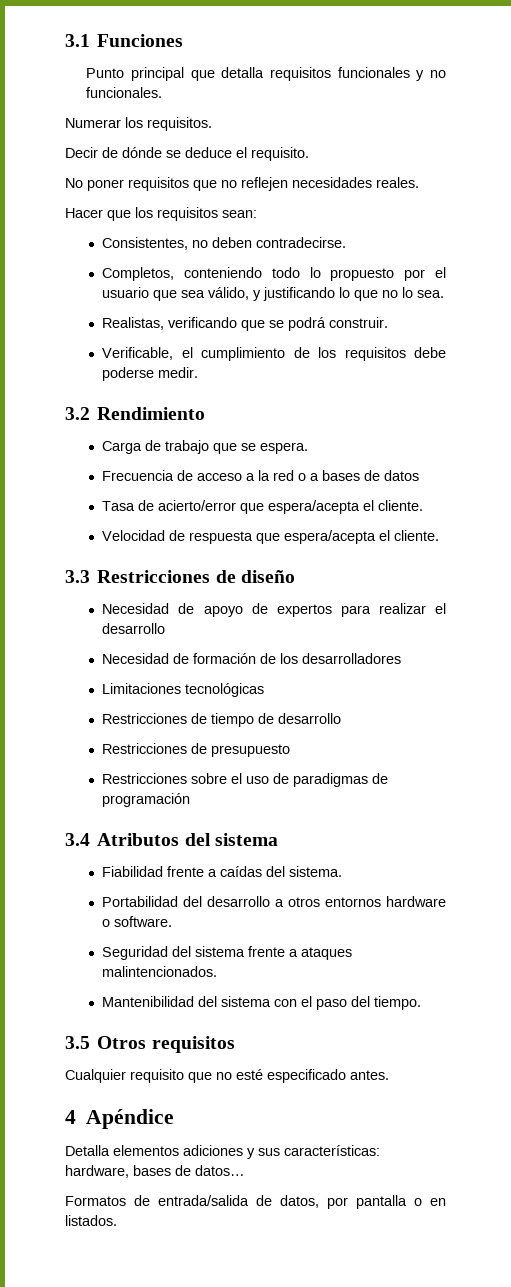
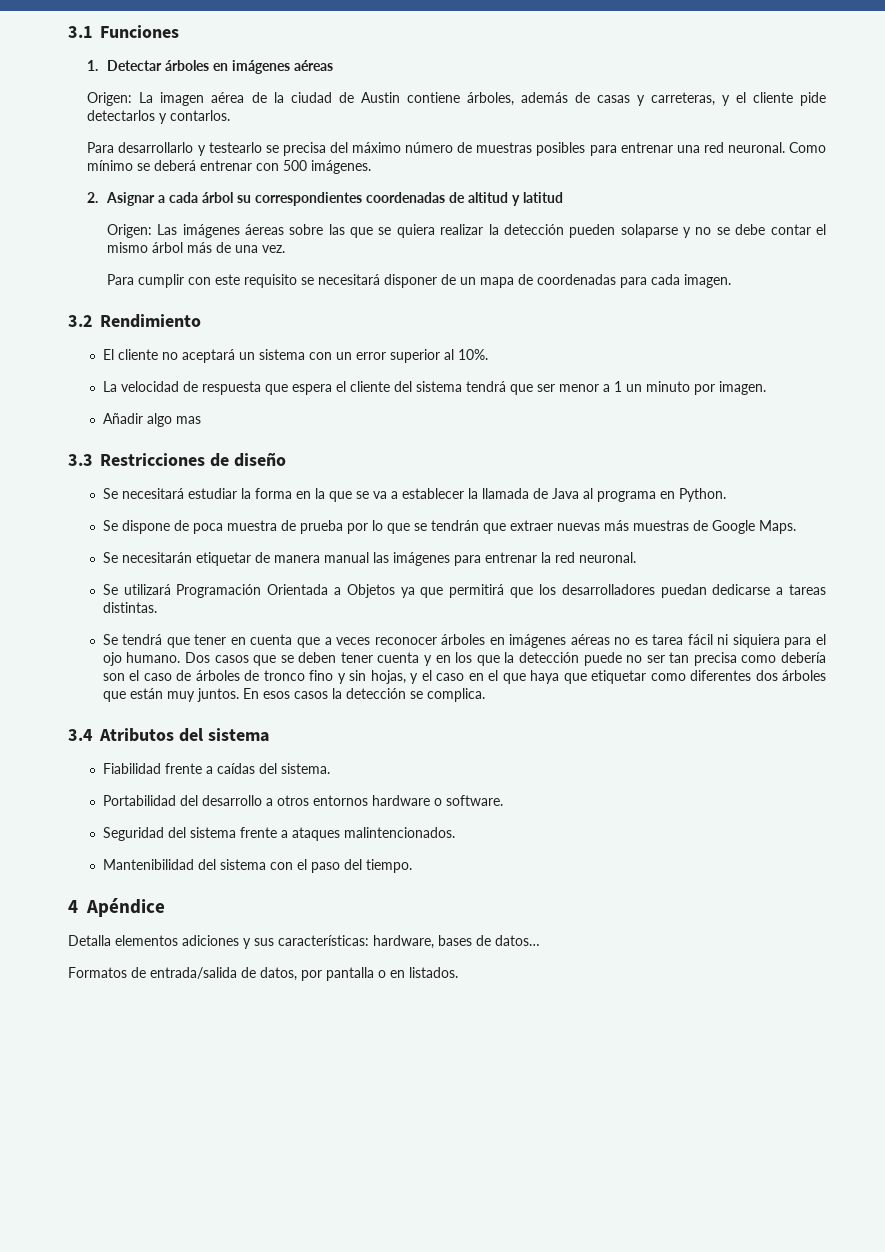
- Punto principal que detalla requisitos funcionales y no funcionales.
- Numerar los requisitos.
- Decir de dónde se deduce el requisito.
- No poner requisitos que no reflejen necesidades reales.
- Hacer que los requisitos sean:
- Consistentes, no deben contradecirse.
- Completos, conteniendo todo lo propuesto por el usuario que sea válido, y justificando lo que no lo sea.
- Realistas, verificando que se podrá construir.
- Verificable, el cumplimiento de los requisitos debe poderse medir.
+ 1. Detectar árboles en imágenes aéreas
+ Origen: La imagen aérea de la ciudad de Austin contiene árboles, además de casas y carreteras, y el cliente pide detectarlos y contarlos.
+ Para desarrollarlo y testearlo se precisa del máximo número de muestras posibles para entrenar una red neuronal. Como mínimo se deberá entrenar con 500 imágenes.
+ 2. Asignar a cada árbol su correspondientes coordenadas de altitud y latitud
+ Origen: Las imágenes áereas sobre las que se quiera realizar la detección pueden solaparse y no se debe contar el mismo árbol más de una vez.
+ Para cumplir con este requisito se necesitará disponer de un mapa de coordenadas para cada imagen.
  3.2 Rendimiento
- Carga de trabajo que se espera.
- Frecuencia de acceso a la red o a bases de datos
- Tasa de acierto/error que espera/acepta el cliente.
- Velocidad de respuesta que espera/acepta el cliente.
+ El cliente no aceptará un sistema con un error superior al 10%.
+ La velocidad de respuesta que espera el cliente del sistema tendrá que ser menor a 1 un minuto por imagen.
+ Añadir algo mas
  3.3 Restricciones de diseño
- Necesidad de apoyo de expertos para realizar el desarrollo
- Necesidad de formación de los desarrolladores
- Limitaciones tecnológicas
- Restricciones de tiempo de desarrollo
- Restricciones de presupuesto
- Restricciones sobre el uso de paradigmas de programación
+ Se necesitará estudiar la forma en la que se va a establecer la llamada de Java al programa en Python.
+ Se dispone de poca muestra de prueba por lo que se tendrán que extraer nuevas más muestras de Google Maps.
+ Se necesitarán etiquetar de manera manual las imágenes para entrenar la red neuronal.
+ Se utilizará Programación Orientada a Objetos ya que permitirá que los desarrolladores puedan dedicarse a tareas distintas.
+ Se tendrá que tener en cuenta que a veces reconocer árboles en imágenes aéreas no es tarea fácil ni siquiera para el ojo humano. Dos casos que se deben tener cuenta y en los que la detección puede no ser tan precisa como debería son el caso de árboles de tronco fino y sin hojas, y el caso en el que haya que etiquetar como diferentes dos árboles que están muy juntos. En esos casos la detección se complica.
- 3.5 Otros requisitos
- Cualquier requisito que no esté especificado antes.

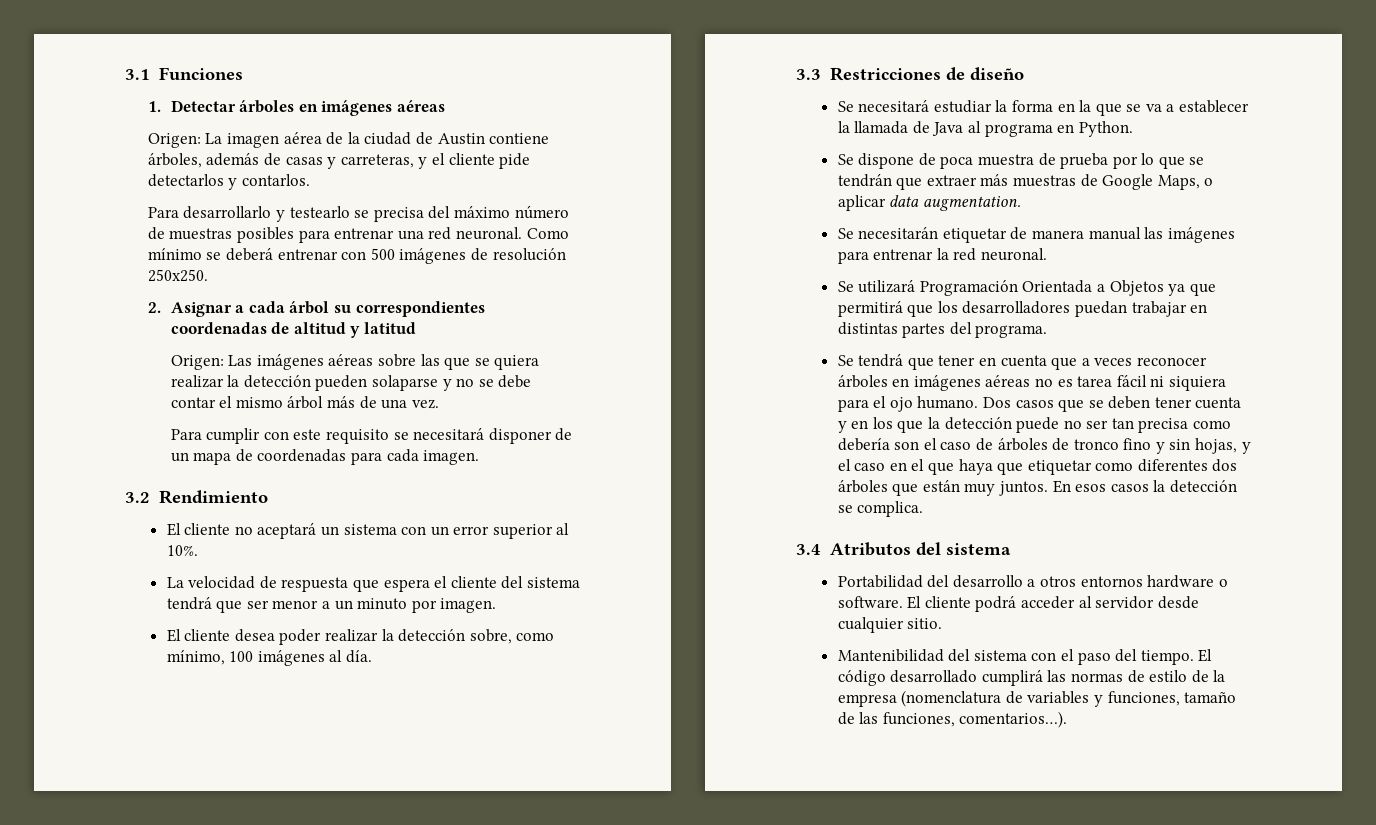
- Como mínimo se deberá entrenar con 500 imágenes.
+ Como mínimo se deberá entrenar con 500 imágenes de resolución 250x250.
- Origen: Las imágenes áereas sobre las que se quiera realizar la detección pueden solaparse y no se debe contar el mismo árbol más de una vez.
+ Origen: Las imágenes aéreas sobre las que se quiera realizar la detección pueden solaparse y no se debe contar el mismo árbol más de una vez.
- La velocidad de respuesta que espera el cliente del sistema tendrá que ser menor a 1 un minuto por imagen.
+ La velocidad de respuesta que espera el cliente del sistema tendrá que ser menor a un minuto por imagen.
- Añadir algo mas
+ El cliente desea poder realizar la detección sobre, como mínimo, 100 imágenes al día.
- Se dispone de poca muestra de prueba por lo que se tendrán que extraer nuevas más muestras de Google Maps.
+ Se dispone de poca muestra de prueba por lo que se tendrán que extraer más muestras de Google Maps, o aplicar data augmentation.
- Se utilizará Programación Orientada a Objetos ya que permitirá que los desarrolladores puedan dedicarse a tareas distintas.
+ Se utilizará Programación Orientada a Objetos ya que permitirá que los desarrolladores puedan trabajar en distintas partes del programa.
- Fiabilidad frente a caídas del sistema.
- Portabilidad del desarrollo a otros entornos hardware o software.
- Seguridad del sistema frente a ataques malintencionados.
+ Portabilidad del desarrollo a otros entornos hardware o software. El cliente podrá acceder al servidor desde cualquier sitio.
- Mantenibilidad del sistema con el paso del tiempo.
- 4 Apéndice
- Detalla elementos adiciones y sus características: hardware, bases de datos…
- Formatos de entrada/salida de datos, por pantalla o en listados.
+ Mantenibilidad del sistema con el paso del tiempo. El código desarrollado cumplirá las normas de estilo de la empresa (nomenclatura de variables y funciones, tamaño de las funciones, comentarios…).

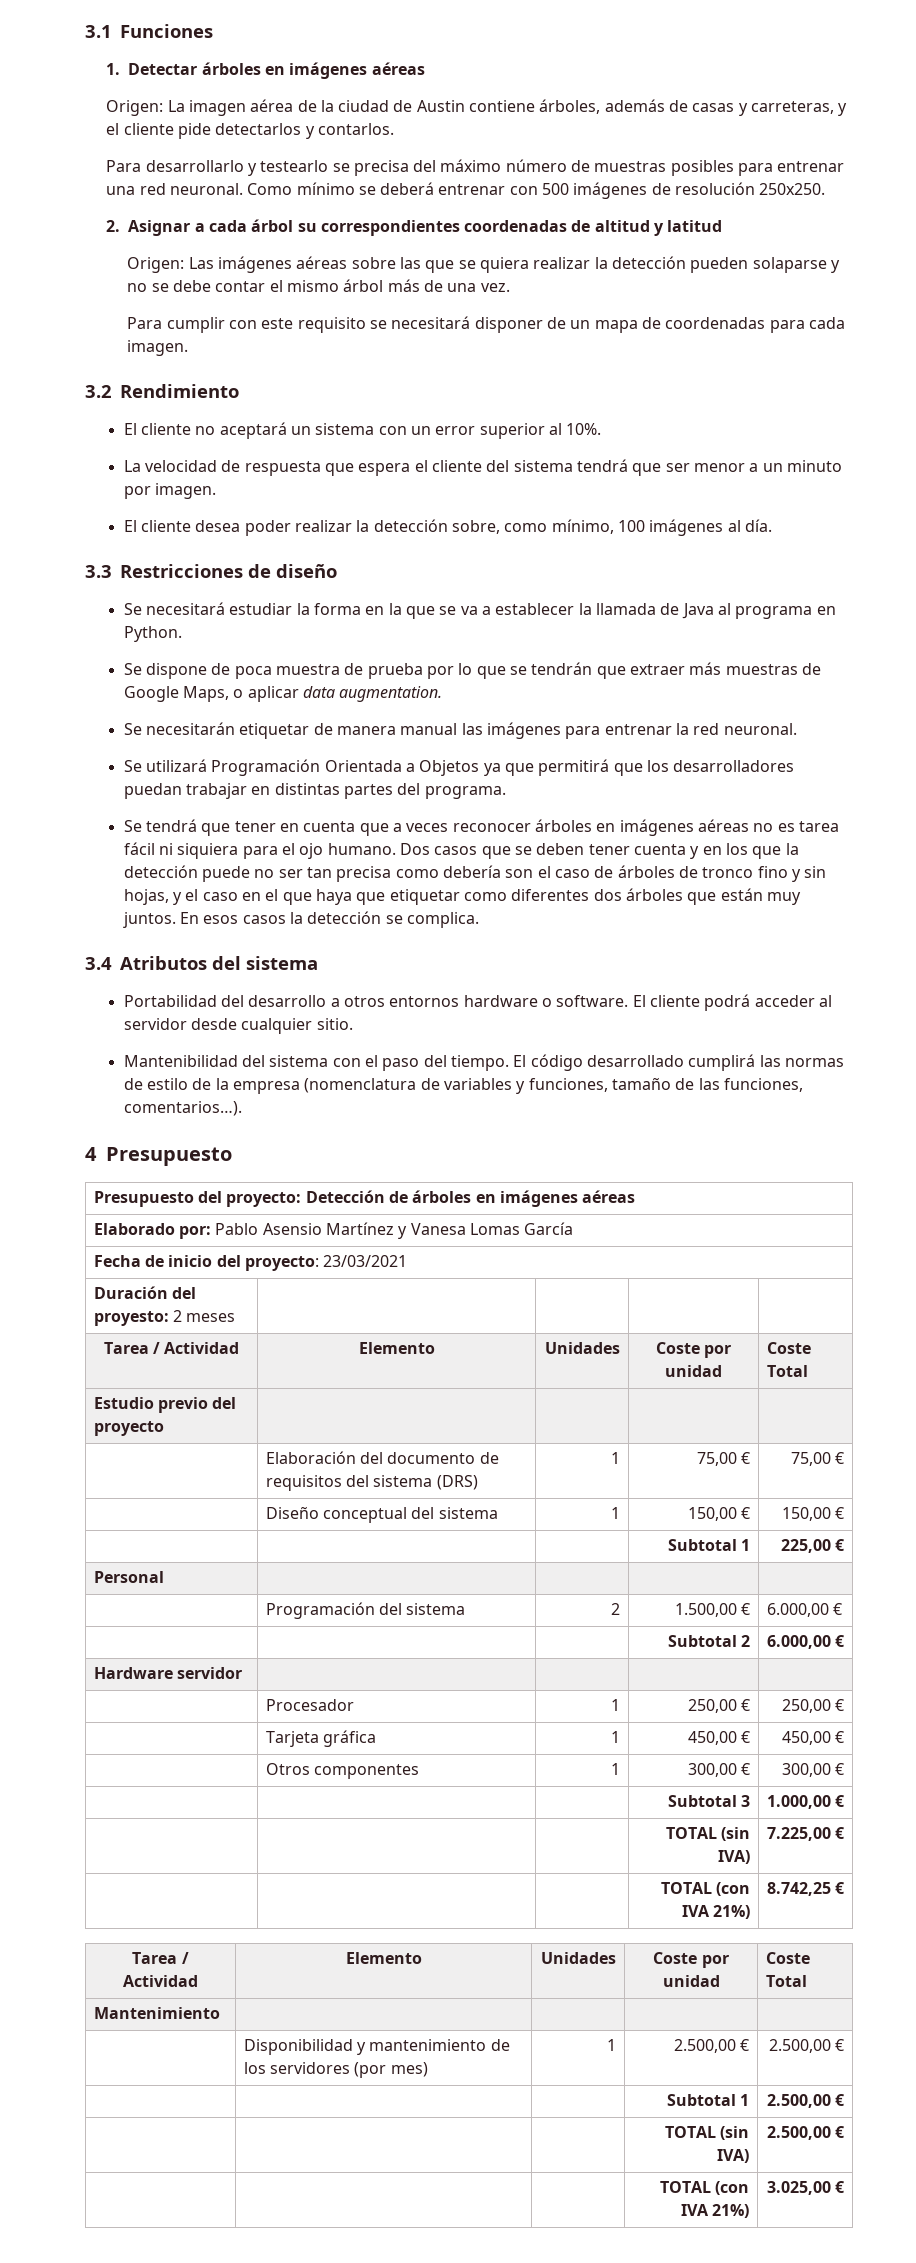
+ 4 Presupuesto
+ Presupuesto del proyecto: Detección de árboles en imágenes aéreas
+ Elaborado por: Pablo Asensio Martínez y Vanesa Lomas García
+ Fecha de inicio del proyecto: 23/03/2021
+ Duración del proyesto: 2 meses | | | |
+ Tarea / Actividad | Elemento | Unidades | Coste por unidad | Coste Total
+ Estudio previo del proyecto | | | |
+ | Elaboración del documento de requisitos del sistema (DRS) | 1 | 75,00 € | 75,00 €
+ | Diseño conceptual del sistema | 1 | 150,00 € | 150,00 €
+ | | | Subtotal 1 | 225,00 €
+ Personal | | | |
+ | Programación del sistema | 2 | 1.500,00 € | 6.000,00 €
+ | | | Subtotal 2 | 6.000,00 €
+ Hardware servidor | | | |
+ | Procesador | 1 | 250,00 € | 250,00 €
+ | Tarjeta gráfica | 1 | 450,00 € | 450,00 €
+ | Otros componentes | 1 | 300,00 € | 300,00 €
+ | | | Subtotal 3 | 1.000,00 €
+ | | | TOTAL (sin IVA) | 7.225,00 €
+ | | | TOTAL (con IVA 21%) | 8.742,25 €
+ Tarea / Actividad | Elemento | Unidades | Coste por unidad | Coste Total
+ Mantenimiento | | | |
+ | Disponibilidad y mantenimiento de los servidores (por mes) | 1 | 2.500,00 € | 2.500,00 €
+ | | | Subtotal 1 | 2.500,00 €
+ | | | TOTAL (sin IVA) | 2.500,00 €
+ | | | TOTAL (con IVA 21%) | 3.025,00 €

